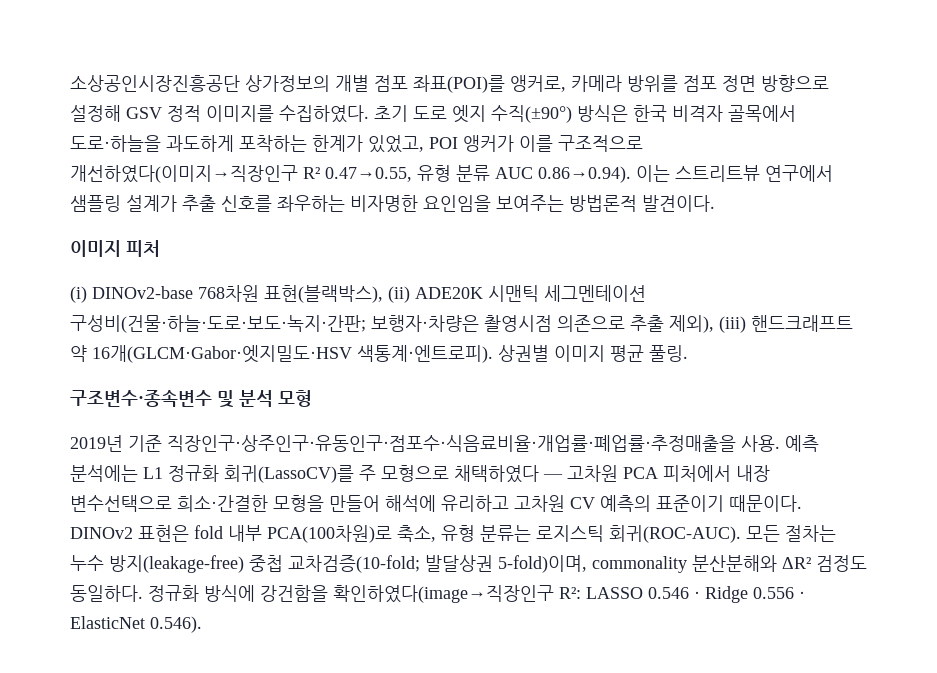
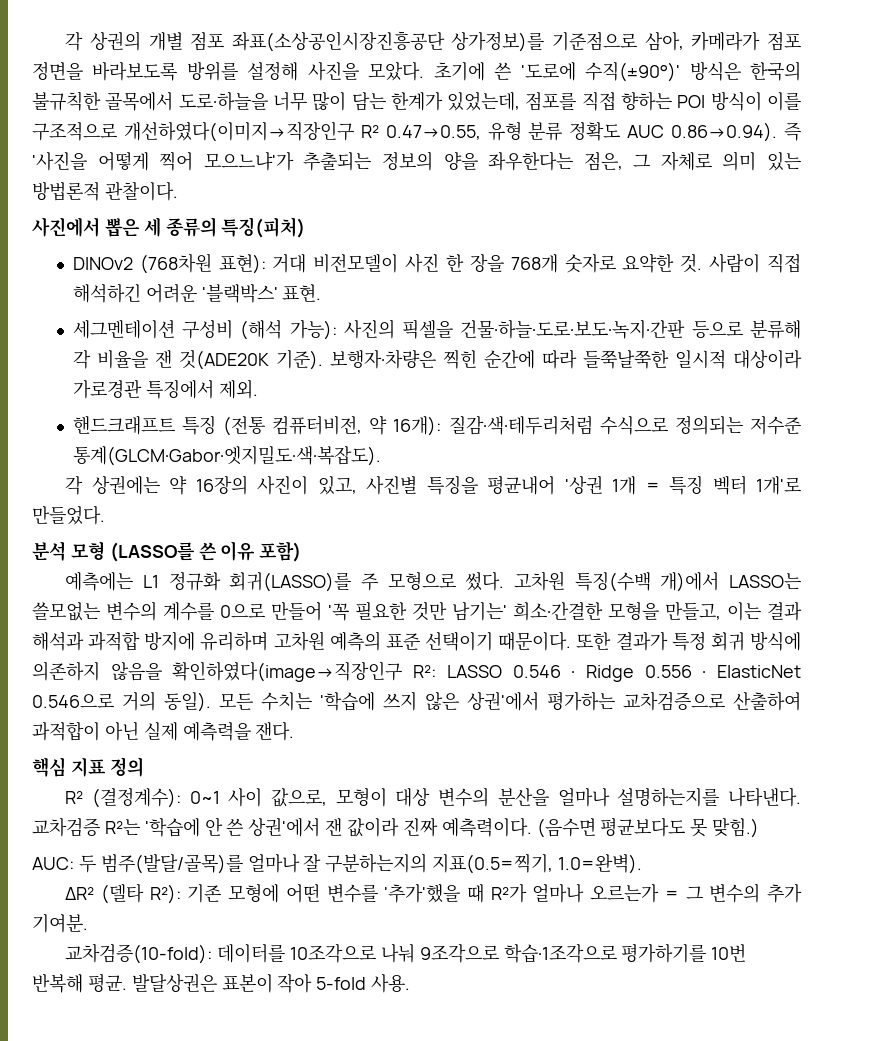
- 소상공인시장진흥공단 상가정보의 개별 점포 좌표(POI)를 앵커로, 카메라 방위를 점포 정면 방향으로 설정해 GSV 정적 이미지를 수집하였다. 초기 도로 엣지 수직(±90°) 방식은 한국 비격자 골목에서 도로·하늘을 과도하게 포착하는 한계가 있었고, POI 앵커가 이를 구조적으로 개선하였다(이미지→직장인구 R² 0.47→0.55, 유형 분류 AUC 0.86→0.94). 이는 스트리트뷰 연구에서 샘플링 설계가 추출 신호를 좌우하는 비자명한 요인임을 보여주는 방법론적 발견이다.
- 이미지 피처
- (i) DINOv2-base 768차원 표현(블랙박스), (ii) ADE20K 시맨틱 세그멘테이션 구성비(건물·하늘·도로·보도·녹지·간판; 보행자·차량은 촬영시점 의존으로 추출 제외), (iii) 핸드크래프트 약 16개(GLCM·Gabor·엣지밀도·HSV 색통계·엔트로피). 상권별 이미지 평균 풀링.
- 구조변수·종속변수 및 분석 모형
- 2019년 기준 직장인구·상주인구·유동인구·점포수·식음료비율·개업률·폐업률·추정매출을 사용. 예측 분석에는 L1 정규화 회귀(LassoCV)를 주 모형으로 채택하였다 — 고차원 PCA 피처에서 내장 변수선택으로 희소·간결한 모형을 만들어 해석에 유리하고 고차원 CV 예측의 표준이기 때문이다. DINOv2 표현은 fold 내부 PCA(100차원)로 축소, 유형 분류는 로지스틱 회귀(ROC-AUC). 모든 절차는 누수 방지(leakage-free) 중첩 교차검증(10-fold; 발달상권 5-fold)이며, commonality 분산분해와 ΔR² 검정도 동일하다. 정규화 방식에 강건함을 확인하였다(image→직장인구 R²: LASSO 0.546 · Ridge 0.556 · ElasticNet 0.546).
+ 각 상권의 개별 점포 좌표(소상공인시장진흥공단 상가정보)를 기준점으로 삼아, 카메라가 점포 정면을 바라보도록 방위를 설정해 사진을 모았다. 초기에 쓴 '도로에 수직(±90°)' 방식은 한국의 불규칙한 골목에서 도로·하늘을 너무 많이 담는 한계가 있었는데, 점포를 직접 향하는 POI 방식이 이를 구조적으로 개선하였다(이미지→직장인구 R² 0.47→0.55, 유형 분류 정확도 AUC 0.86→0.94). 즉 '사진을 어떻게 찍어 모으느냐'가 추출되는 정보의 양을 좌우한다는 점은, 그 자체로 의미 있는 방법론적 관찰이다.
+ 사진에서 뽑은 세 종류의 특징(피처)
+ DINOv2 (768차원 표현): 거대 비전모델이 사진 한 장을 768개 숫자로 요약한 것. 사람이 직접 해석하긴 어려운 '블랙박스' 표현.
+ 세그멘테이션 구성비 (해석 가능): 사진의 픽셀을 건물·하늘·도로·보도·녹지·간판 등으로 분류해 각 비율을 잰 것(ADE20K 기준). 보행자·차량은 찍힌 순간에 따라 들쭉날쭉한 일시적 대상이라 가로경관 특징에서 제외.
+ 핸드크래프트 특징 (전통 컴퓨터비전, 약 16개): 질감·색·테두리처럼 수식으로 정의되는 저수준 통계(GLCM·Gabor·엣지밀도·색·복잡도).
+ 각 상권에는 약 16장의 사진이 있고, 사진별 특징을 평균내어 '상권 1개 = 특징 벡터 1개'로 만들었다.
+ 분석 모형 (LASSO를 쓴 이유 포함)
+ 예측에는 L1 정규화 회귀(LASSO)를 주 모형으로 썼다. 고차원 특징(수백 개)에서 LASSO는 쓸모없는 변수의 계수를 0으로 만들어 '꼭 필요한 것만 남기는' 희소·간결한 모형을 만들고, 이는 결과 해석과 과적합 방지에 유리하며 고차원 예측의 표준 선택이기 때문이다. 또한 결과가 특정 회귀 방식에 의존하지 않음을 확인하였다(image→직장인구 R²: LASSO 0.546 · Ridge 0.556 · ElasticNet 0.546으로 거의 동일). 모든 수치는 '학습에 쓰지 않은 상권'에서 평가하는 교차검증으로 산출하여 과적합이 아닌 실제 예측력을 잰다.
+ 핵심 지표 정의
+ R² (결정계수): 0~1 사이 값으로, 모형이 대상 변수의 분산을 얼마나 설명하는지를 나타낸다. 교차검증 R²는 '학습에 안 쓴 상권'에서 잰 값이라 진짜 예측력이다. (음수면 평균보다도 못 맞힘.)
+ AUC: 두 범주(발달/골목)를 얼마나 잘 구분하는지의 지표(0.5=찍기, 1.0=완벽).
+ ΔR² (델타 R²): 기존 모형에 어떤 변수를 '추가'했을 때 R²가 얼마나 오르는가 = 그 변수의 추가 기여분.
+ 교차검증(10-fold): 데이터를 10조각으로 나눠 9조각으로 학습·1조각으로 평가하기를 10번 반복해 평균. 발달상권은 표본이 작아 5-fold 사용.

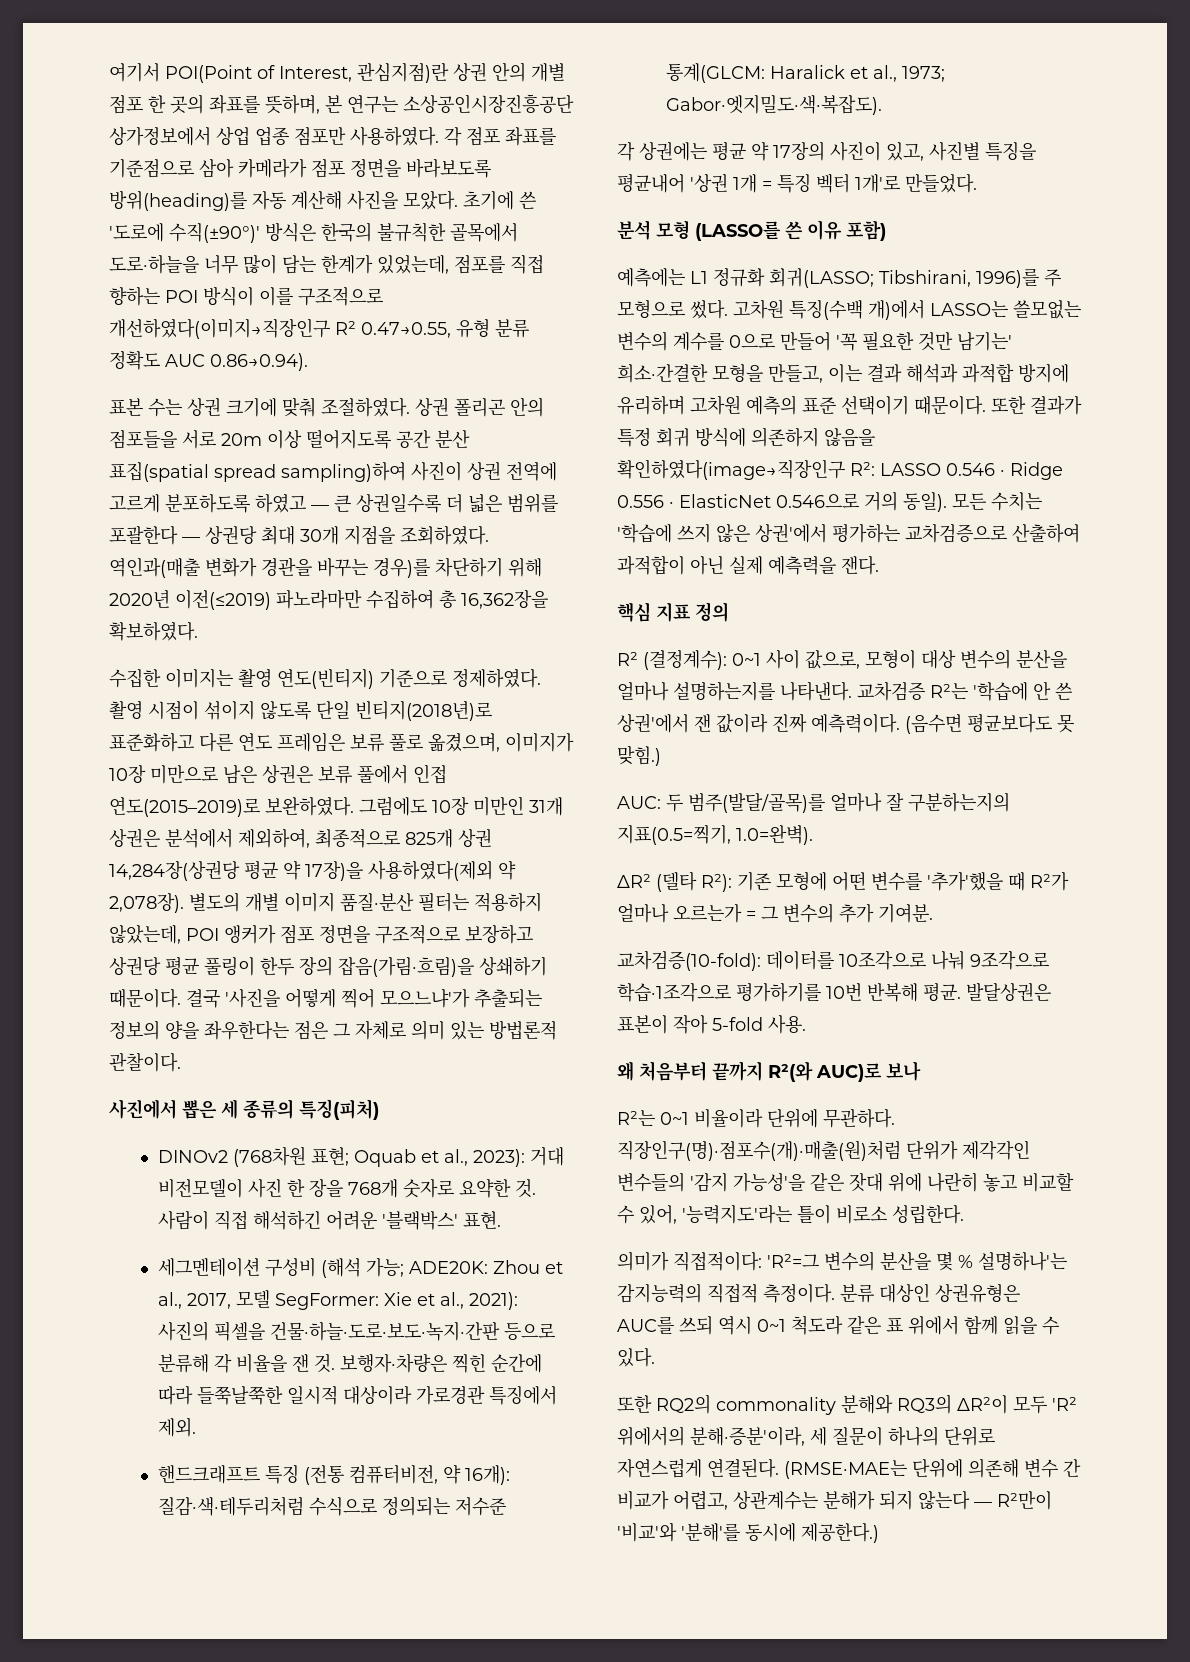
- 각 상권의 개별 점포 좌표(소상공인시장진흥공단 상가정보)를 기준점으로 삼아, 카메라가 점포 정면을 바라보도록 방위를 설정해 사진을 모았다.
+ 여기서 POI(Point of Interest, 관심지점)란 상권 안의 개별 점포 한 곳의 좌표를 뜻하며, 본 연구는 소상공인시장진흥공단 상가정보에서 상업 업종 점포만 사용하였다. 각 점포 좌표를 기준점으로 삼아 카메라가 점포 정면을 바라보도록 방위(heading)를 자동 계산해 사진을 모았다.
- 초기에 쓴 '도로에 수직(±90°)' 방식은 한국의 불규칙한 골목에서 도로·하늘을 너무 많이 담는 한계가 있었는데, 점포를 직접 향하는 POI 방식이 이를 구조적으로 개선하였다(이미지→직장인구 R² 0.47→0.55, 유형 분류 정확도 AUC 0.86→0.94). 즉 '사진을 어떻게 찍어 모으느냐'가 추출되는 정보의 양을 좌우한다는 점은, 그 자체로 의미 있는 방법론적 관찰이다.
+ 초기에 쓴 '도로에 수직(±90°)' 방식은 한국의 불규칙한 골목에서 도로·하늘을 너무 많이 담는 한계가 있었는데, 점포를 직접 향하는 POI 방식이 이를 구조적으로 개선하였다(이미지→직장인구 R² 0.47→0.55, 유형 분류 정확도 AUC 0.86→0.94).
+ 표본 수는 상권 크기에 맞춰 조절하였다. 상권 폴리곤 안의 점포들을 서로 20m 이상 떨어지도록 공간 분산 표집(spatial spread sampling)하여 사진이 상권 전역에 고르게 분포하도록 하였고 — 큰 상권일수록 더 넓은 범위를 포괄한다 — 상권당 최대 30개 지점을 조회하였다. 역인과(매출 변화가 경관을 바꾸는 경우)를 차단하기 위해 2020년 이전(≤2019) 파노라마만 수집하여 총 16,362장을 확보하였다.
+ 수집한 이미지는 촬영 연도(빈티지) 기준으로 정제하였다. 촬영 시점이 섞이지 않도록 단일 빈티지(2018년)로 표준화하고 다른 연도 프레임은 보류 풀로 옮겼으며, 이미지가 10장 미만으로 남은 상권은 보류 풀에서 인접 연도(2015–2019)로 보완하였다. 그럼에도 10장 미만인 31개 상권은 분석에서 제외하여, 최종적으로 825개 상권 14,284장(상권당 평균 약 17장)을 사용하였다(제외 약 2,078장). 별도의 개별 이미지 품질·분산 필터는 적용하지 않았는데, POI 앵커가 점포 정면을 구조적으로 보장하고 상권당 평균 풀링이 한두 장의 잡음(가림·흐림)을 상쇄하기 때문이다. 결국 '사진을 어떻게 찍어 모으느냐'가 추출되는 정보의 양을 좌우한다는 점은 그 자체로 의미 있는 방법론적 관찰이다.
- DINOv2 (768차원 표현): 거대 비전모델이 사진 한 장을 768개 숫자로 요약한 것.
+ DINOv2 (768차원 표현; Oquab et al., 2023): 거대 비전모델이 사진 한 장을 768개 숫자로 요약한 것.
- 세그멘테이션 구성비 (해석 가능): 사진의 픽셀을 건물·하늘·도로·보도·녹지·간판 등으로 분류해 각 비율을 잰 것(ADE20K 기준).
+ 세그멘테이션 구성비 (해석 가능; ADE20K: Zhou et al., 2017, 모델 SegFormer: Xie et al., 2021): 사진의 픽셀을 건물·하늘·도로·보도·녹지·간판 등으로 분류해 각 비율을 잰 것.
- 핸드크래프트 특징 (전통 컴퓨터비전, 약 16개): 질감·색·테두리처럼 수식으로 정의되는 저수준 통계(GLCM·Gabor·엣지밀도·색·복잡도).
+ 핸드크래프트 특징 (전통 컴퓨터비전, 약 16개): 질감·색·테두리처럼 수식으로 정의되는 저수준 통계(GLCM: Haralick et al., 1973; Gabor·엣지밀도·색·복잡도).
- 각 상권에는 약 16장의 사진이 있고, 사진별 특징을 평균내어 '상권 1개 = 특징 벡터 1개'로 만들었다.
+ 각 상권에는 평균 약 17장의 사진이 있고, 사진별 특징을 평균내어 '상권 1개 = 특징 벡터 1개'로 만들었다.
- 예측에는 L1 정규화 회귀(LASSO)를 주 모형으로 썼다.
+ 예측에는 L1 정규화 회귀(LASSO; Tibshirani, 1996)를 주 모형으로 썼다.
+ 왜 처음부터 끝까지 R²(와 AUC)로 보나
+ R²는 0~1 비율이라 단위에 무관하다. 직장인구(명)·점포수(개)·매출(원)처럼 단위가 제각각인 변수들의 '감지 가능성'을 같은 잣대 위에 나란히 놓고 비교할 수 있어, '능력지도'라는 틀이 비로소 성립한다.
+ 의미가 직접적이다: 'R²=그 변수의 분산을 몇 % 설명하나'는 감지능력의 직접적 측정이다. 분류 대상인 상권유형은 AUC를 쓰되 역시 0~1 척도라 같은 표 위에서 함께 읽을 수 있다.
+ 또한 RQ2의 commonality 분해와 RQ3의 ΔR²이 모두 'R² 위에서의 분해·증분'이라, 세 질문이 하나의 단위로 자연스럽게 연결된다. (RMSE·MAE는 단위에 의존해 변수 간 비교가 어렵고, 상관계수는 분해가 되지 않는다 — R²만이 '비교'와 '분해'를 동시에 제공한다.)

